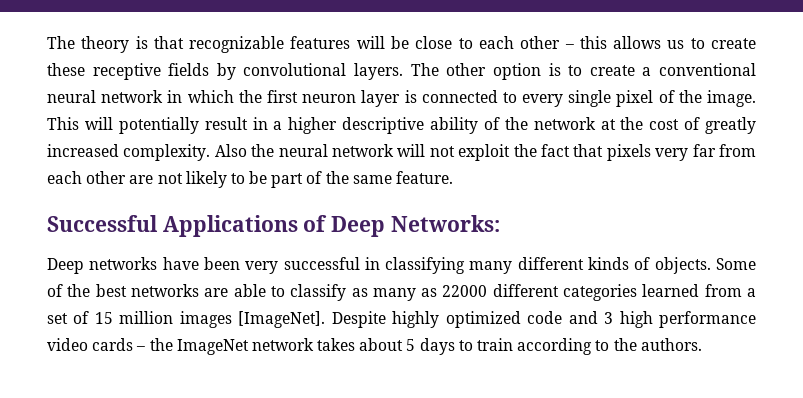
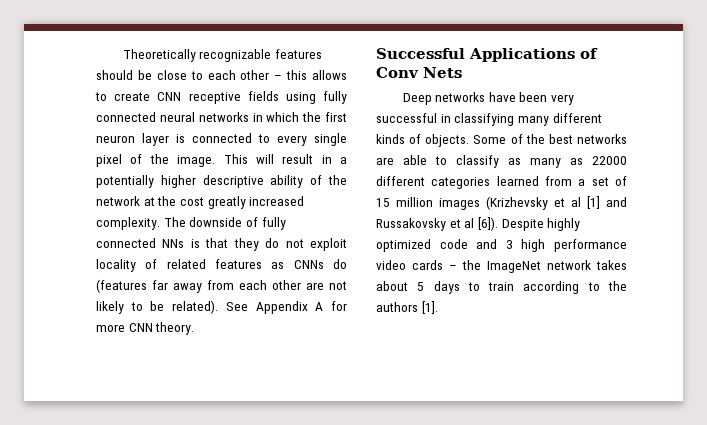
- The theory is that recognizable features will be close to each other – this allows us to create these receptive fields by convolutional layers. The other option is to create a conventional neural network in which the first neuron layer is connected to every single pixel of the image.
+ Theoretically recognizable features should be close to each other – this allows to create CNN receptive fields using fully connected neural networks in which the first neuron layer is connected to every single pixel of the image.
- This will potentially result in a higher descriptive ability of the network at the cost of greatly increased complexity.
+ This will result in a potentially higher descriptive ability of the network at the cost greatly increased complexity.
- Also the neural network will not exploit the fact that pixels very far from each other are not likely to be part of the same feature.
+ The downside of fully connected NNs is that they do not exploit locality of related features as CNNs do (features far away from each other are not likely to be related). See Appendix A for more CNN theory.
- Successful Applications of Deep Networks:
+ Successful Applications of Conv Nets
- Some of the best networks are able to classify as many as 22000 different categories learned from a set of 15 million images [ImageNet].
+ Some of the best networks are able to classify as many as 22000 different categories learned from a set of 15 million images (Krizhevsky et al [1] and Russakovsky et al [6]).
- Despite highly optimized code and 3 high performance video cards – the ImageNet network takes about 5 days to train according to the authors.
+ Despite highly optimized code and 3 high performance video cards – the ImageNet network takes about 5 days to train according to the authors [1].

